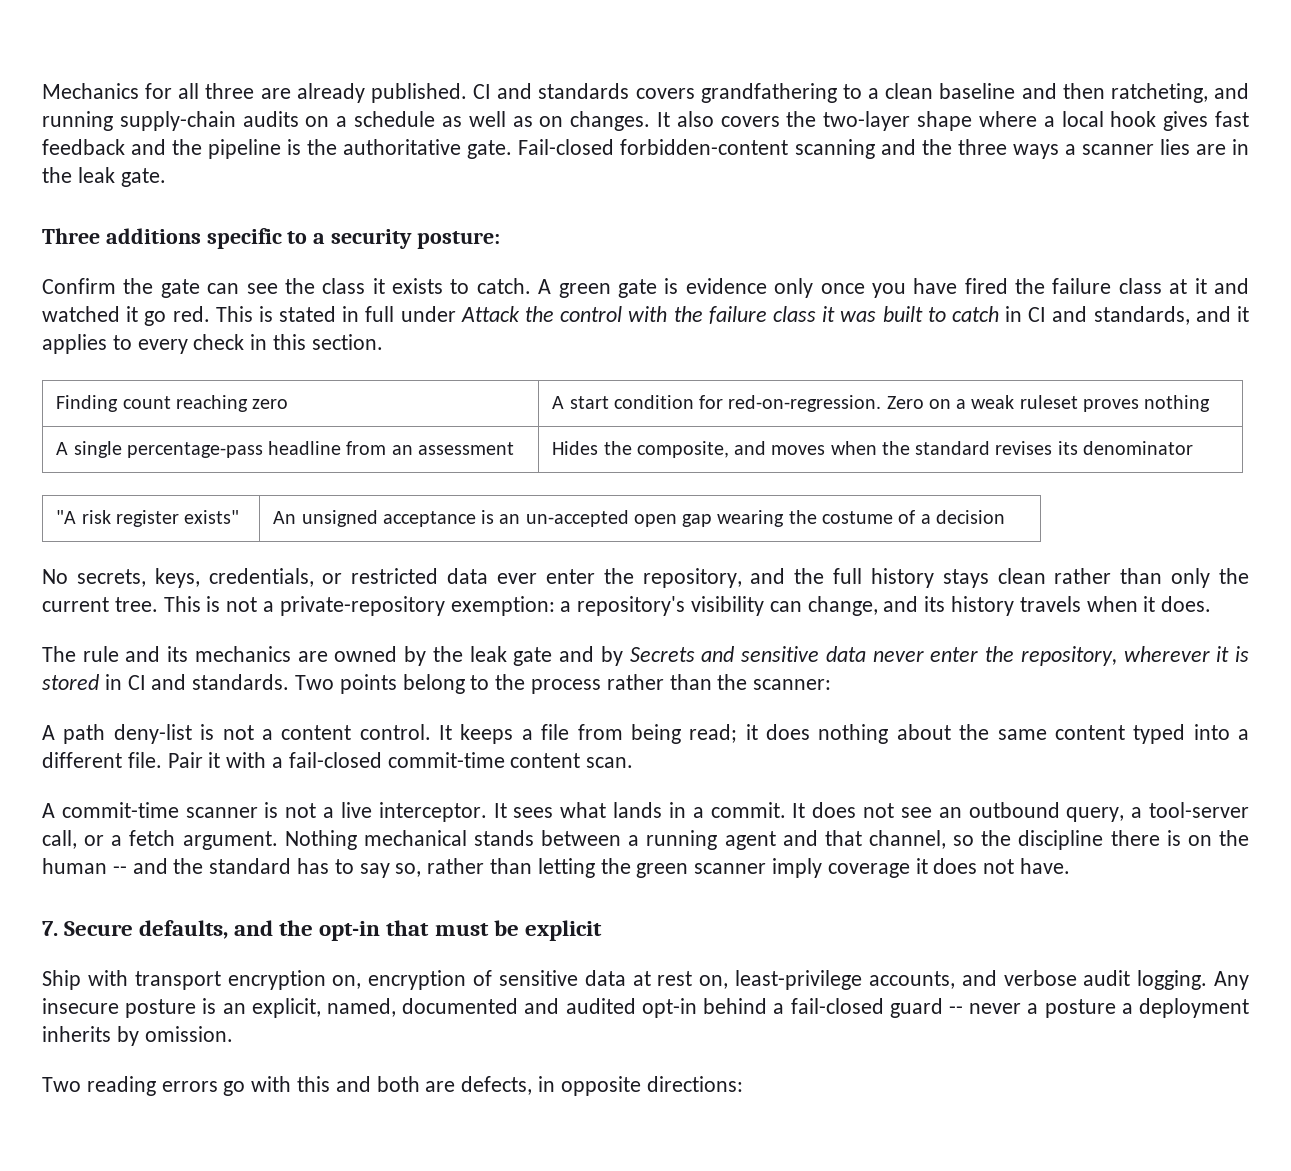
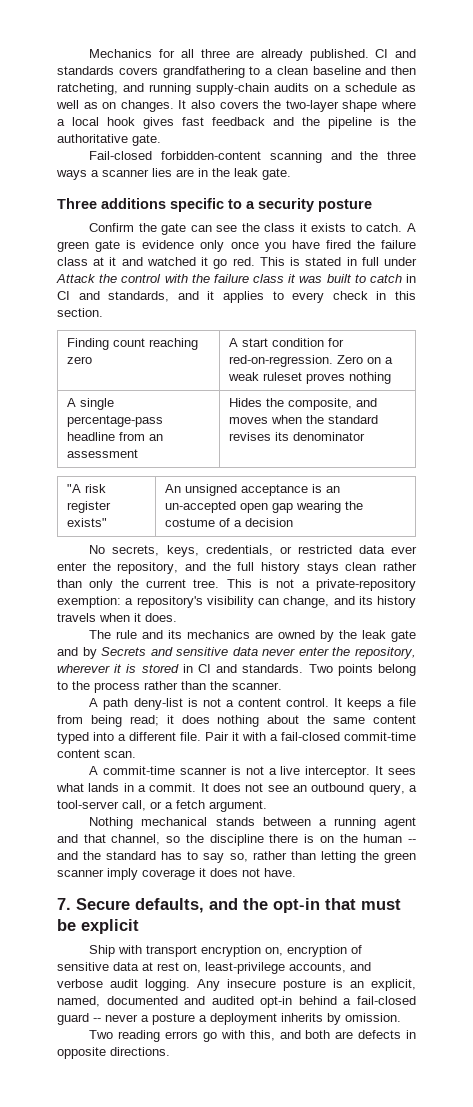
- It also covers the two-layer shape where a local hook gives fast feedback and the pipeline is the authoritative gate. Fail-closed forbidden-content scanning and the three ways a scanner lies are in the leak gate.
+ It also covers the two-layer shape where a local hook gives fast feedback and the pipeline is the authoritative gate.
+ Fail-closed forbidden-content scanning and the three ways a scanner lies are in the leak gate.
- Three additions specific to a security posture:
+ Three additions specific to a security posture
- Two points belong to the process rather than the scanner:
+ Two points belong to the process rather than the scanner.
- It does not see an outbound query, a tool-server call, or a fetch argument. Nothing mechanical stands between a running agent and that channel, so the discipline there is on the human -- and the standard has to say so, rather than letting the green scanner imply coverage it does not have.
+ It does not see an outbound query, a tool-server call, or a fetch argument.
+ Nothing mechanical stands between a running agent and that channel, so the discipline there is on the human -- and the standard has to say so, rather than letting the green scanner imply coverage it does not have.
- Two reading errors go with this and both are defects, in opposite directions:
+ Two reading errors go with this, and both are defects in opposite directions.

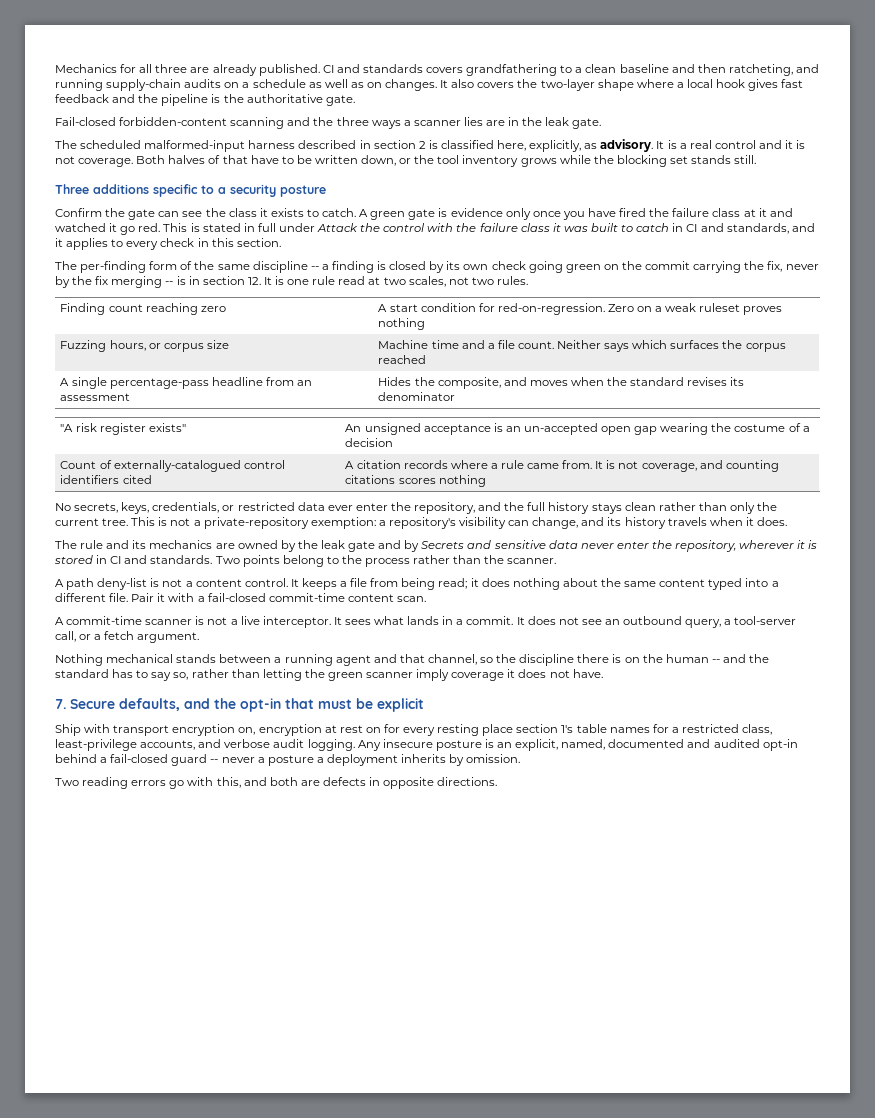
+ The scheduled malformed-input harness described in section 2 is classified here, explicitly, as advisory. It is a real control and it is not coverage. Both halves of that have to be written down, or the tool inventory grows while the blocking set stands still.
+ The per-finding form of the same discipline -- a finding is closed by its own check going green on the commit carrying the fix, never by the fix merging -- is in section 12. It is one rule read at two scales, not two rules.
+ Fuzzing hours, or corpus size | Machine time and a file count. Neither says which surfaces the corpus reached
+ Count of externally-catalogued control identifiers cited | A citation records where a rule came from. It is not coverage, and counting citations scores nothing
- Ship with transport encryption on, encryption of sensitive data at rest on, least-privilege accounts, and verbose audit logging.
+ Ship with transport encryption on, encryption at rest on for every resting place section 1's table names for a restricted class, least-privilege accounts, and verbose audit logging.

